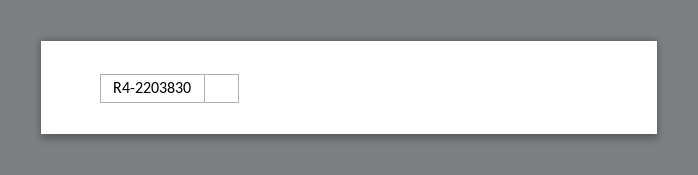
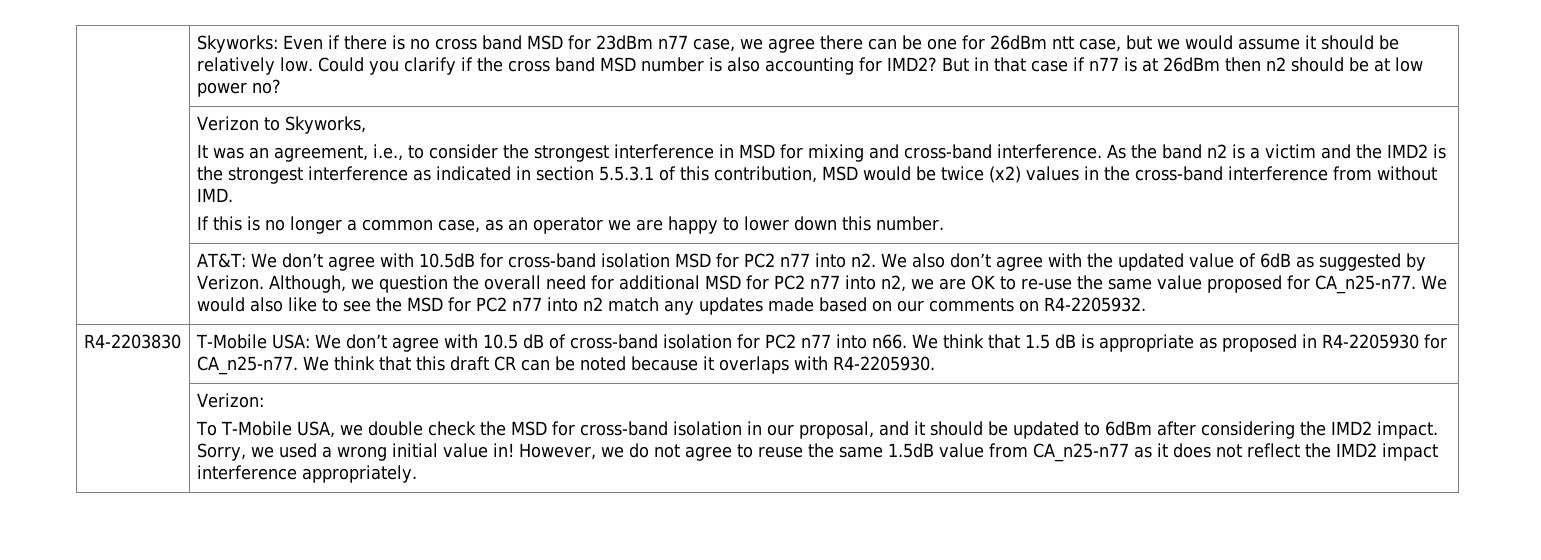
- R4-2203830
+ Skyworks: Even if there is no cross band MSD for 23dBm n77 case, we agree there can be one for 26dBm ntt case, but we would assume it should be relatively low. Could you clarify if the cross band MSD number is also accounting for IMD2? But in that case if n77 is at 26dBm then n2 should be at low power no?
+ | Verizon to Skyworks,
+ It was an agreement, i.e., to consider the strongest interference in MSD for mixing and cross-band interference. As the band n2 is a victim and the IMD2 is the strongest interference as indicated in section 5.5.3.1 of this contribution, MSD would be twice (x2) values in the cross-band interference from without IMD.
+ If this is no longer a common case, as an operator we are happy to lower down this number.
+ | AT&T: We don’t agree with 10.5dB for cross-band isolation MSD for PC2 n77 into n2. We also don’t agree with the updated value of 6dB as suggested by Verizon. Although, we question the overall need for additional MSD for PC2 n77 into n2, we are OK to re-use the same value proposed for CA_n25-n77. We would also like to see the MSD for PC2 n77 into n2 match any updates made based on our comments on R4-2205932.
+ R4-2203830 | T-Mobile USA: We don’t agree with 10.5 dB of cross-band isolation for PC2 n77 into n66. We think that 1.5 dB is appropriate as proposed in R4-2205930 for CA_n25-n77. We think that this draft CR can be noted because it overlaps with R4-2205930.
+ | Verizon:
+ To T-Mobile USA, we double check the MSD for cross-band isolation in our proposal, and it should be updated to 6dBm after considering the IMD2 impact. Sorry, we used a wrong initial value in! However, we do not agree to reuse the same 1.5dB value from CA_n25-n77 as it does not reflect the IMD2 impact interference appropriately.

